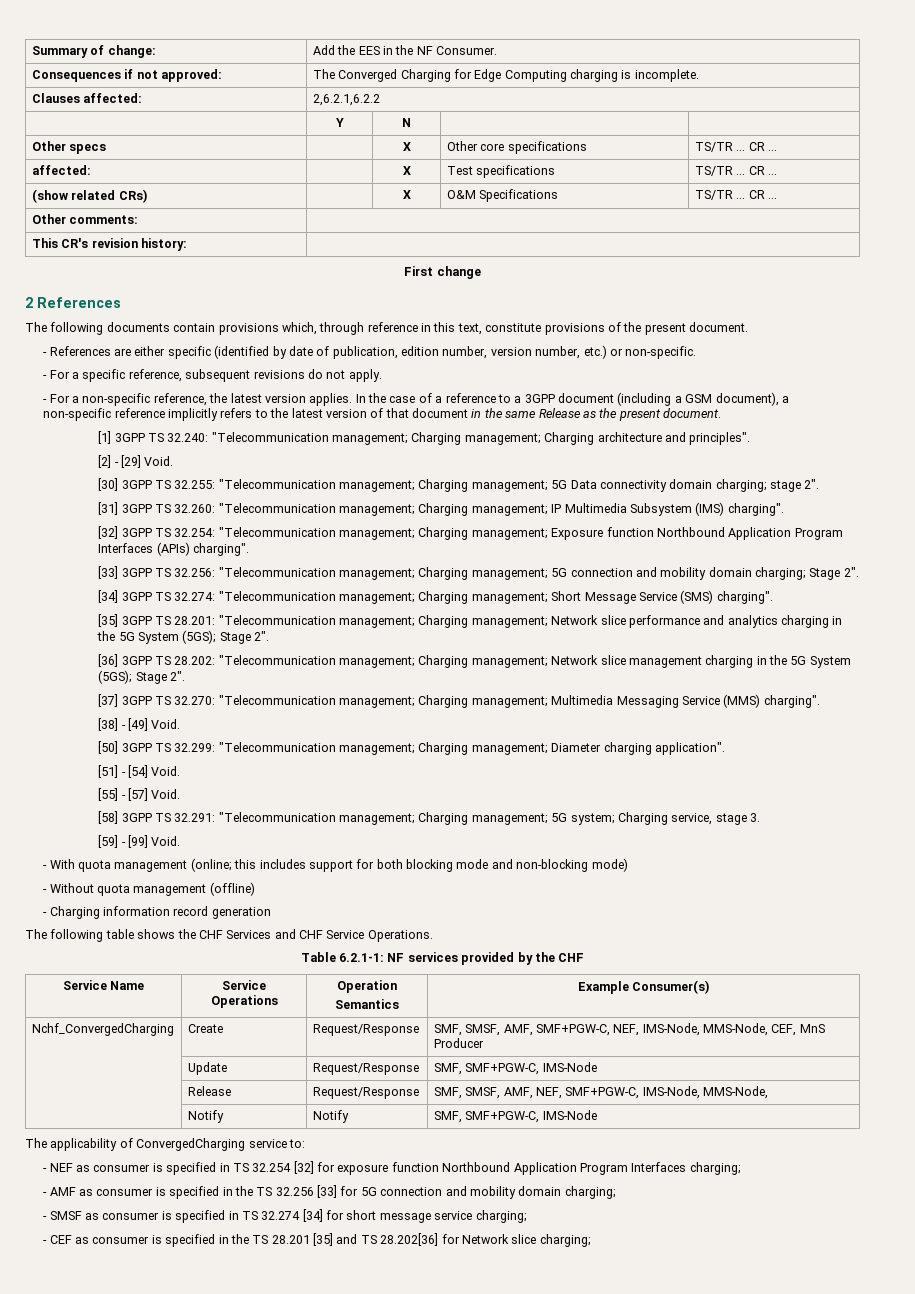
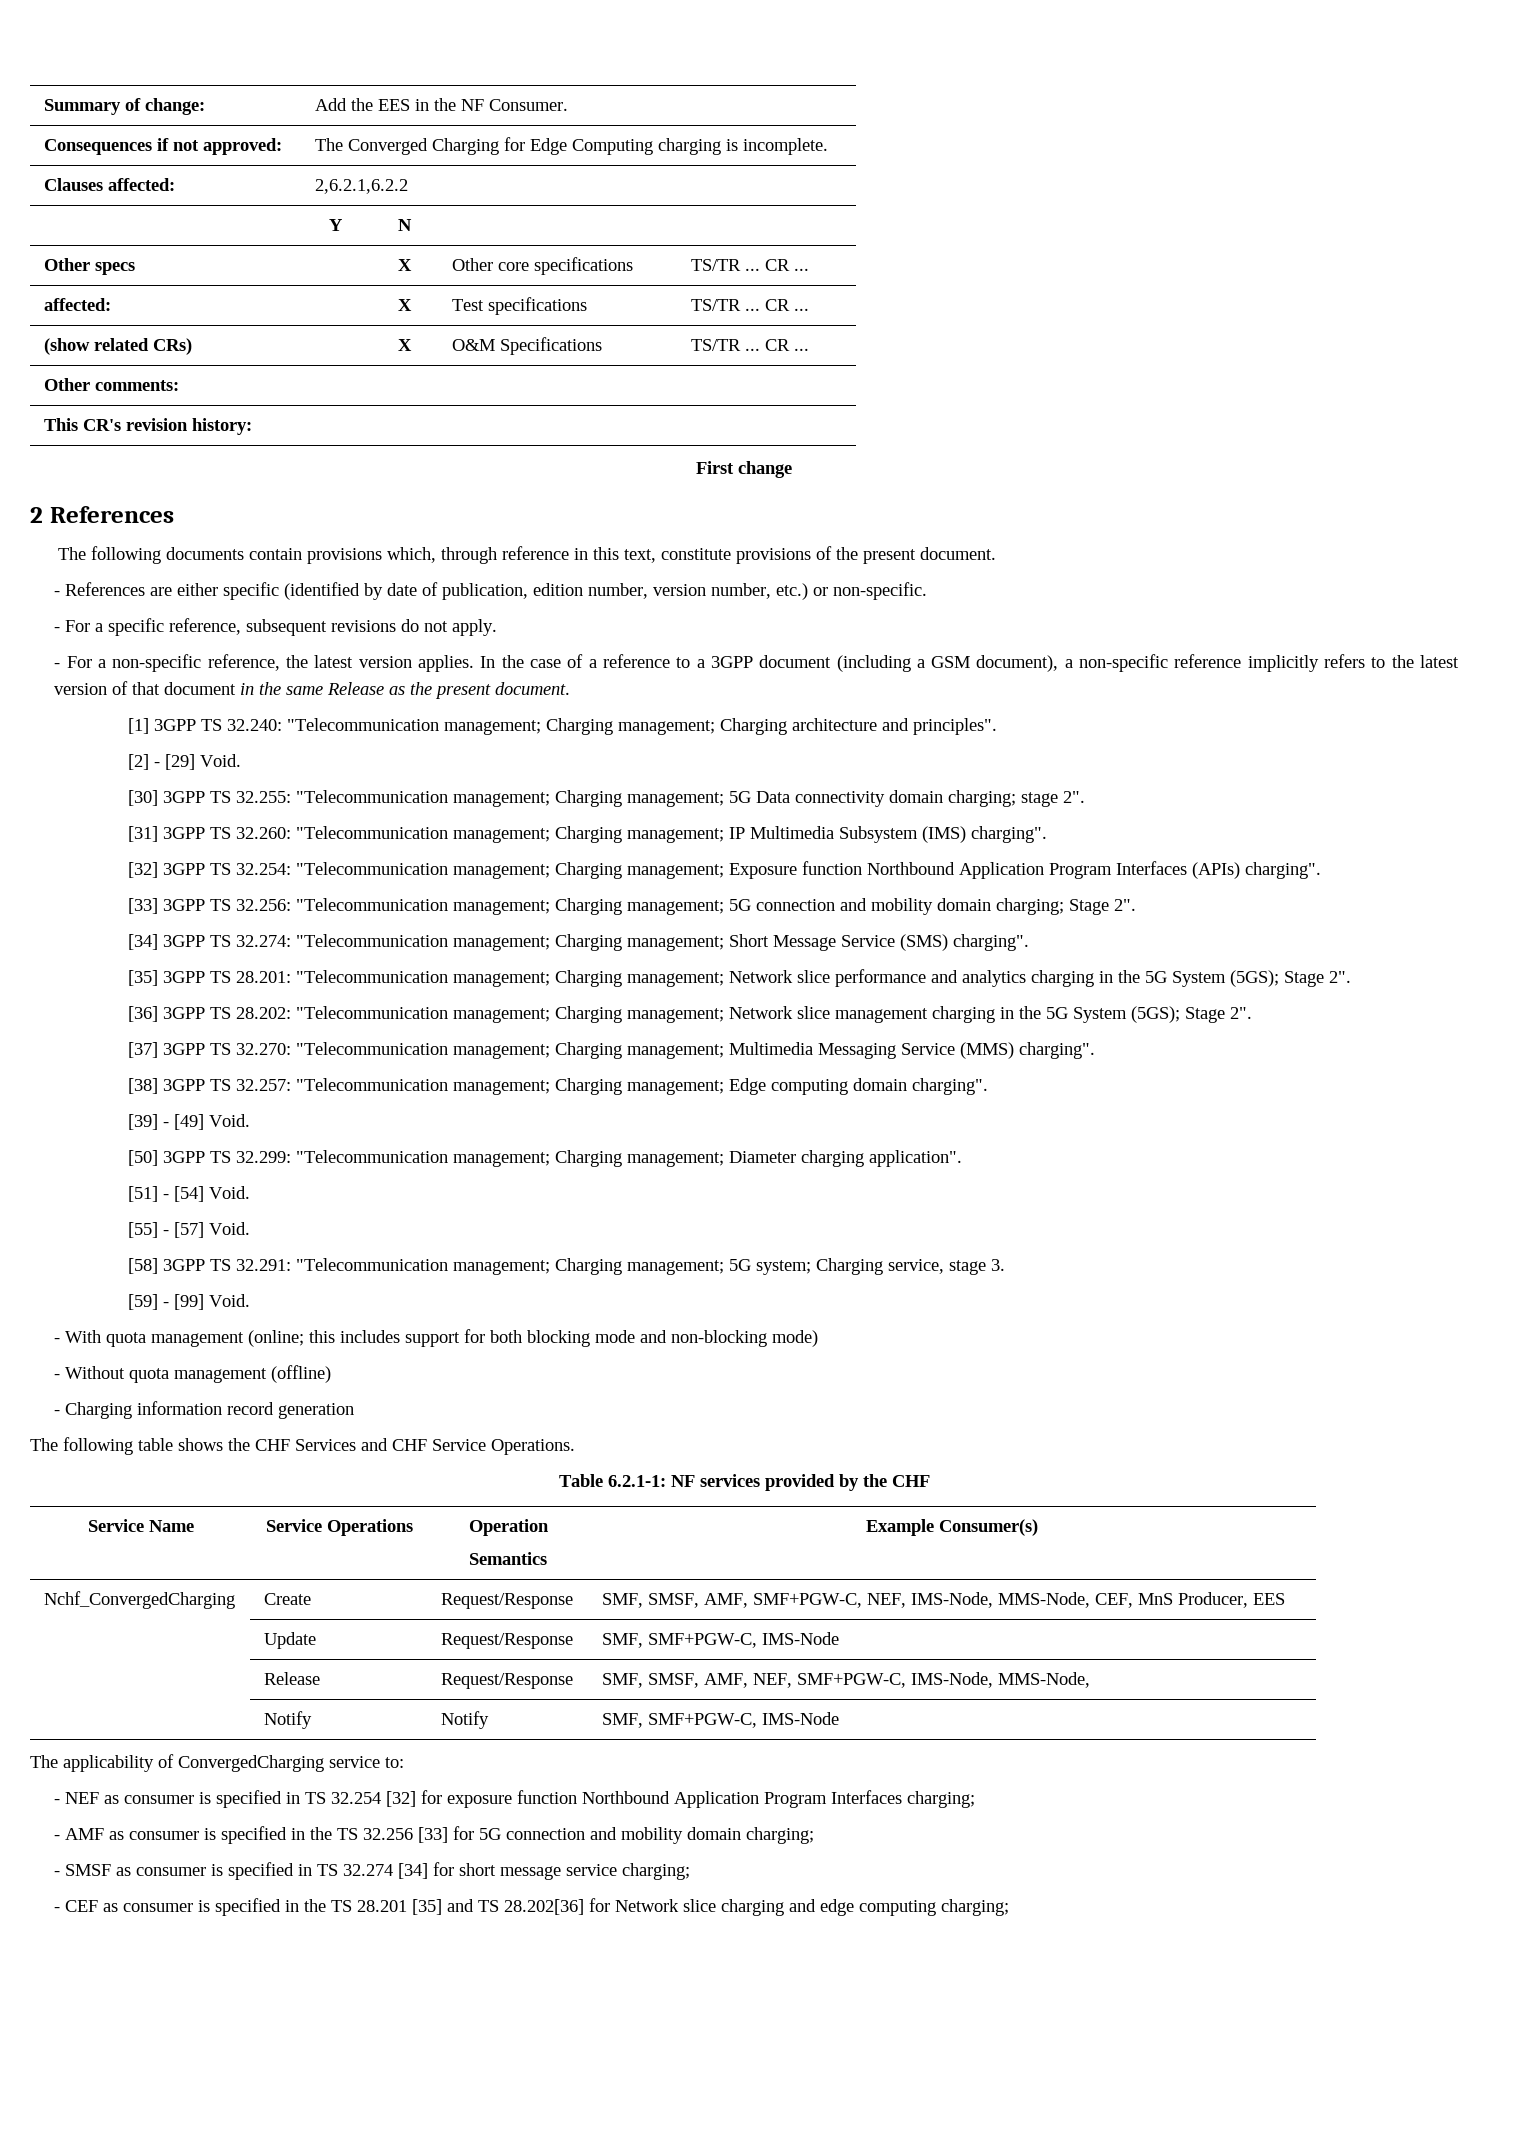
- [38] - [49] Void.
+ [38] 3GPP TS 32.257: "Telecommunication management; Charging management; Edge computing domain charging".
+ [39] - [49] Void.
- Nchf_ConvergedCharging | Create | Request/Response | SMF, SMSF, AMF, SMF+PGW-C, NEF, IMS-Node, MMS-Node, CEF, MnS Producer
+ Nchf_ConvergedCharging | Create | Request/Response | SMF, SMSF, AMF, SMF+PGW-C, NEF, IMS-Node, MMS-Node, CEF, MnS Producer, EES
- - CEF as consumer is specified in the TS 28.201 [35] and TS 28.202[36] for Network slice charging;
+ - CEF as consumer is specified in the TS 28.201 [35] and TS 28.202[36] for Network slice charging and edge computing charging;

